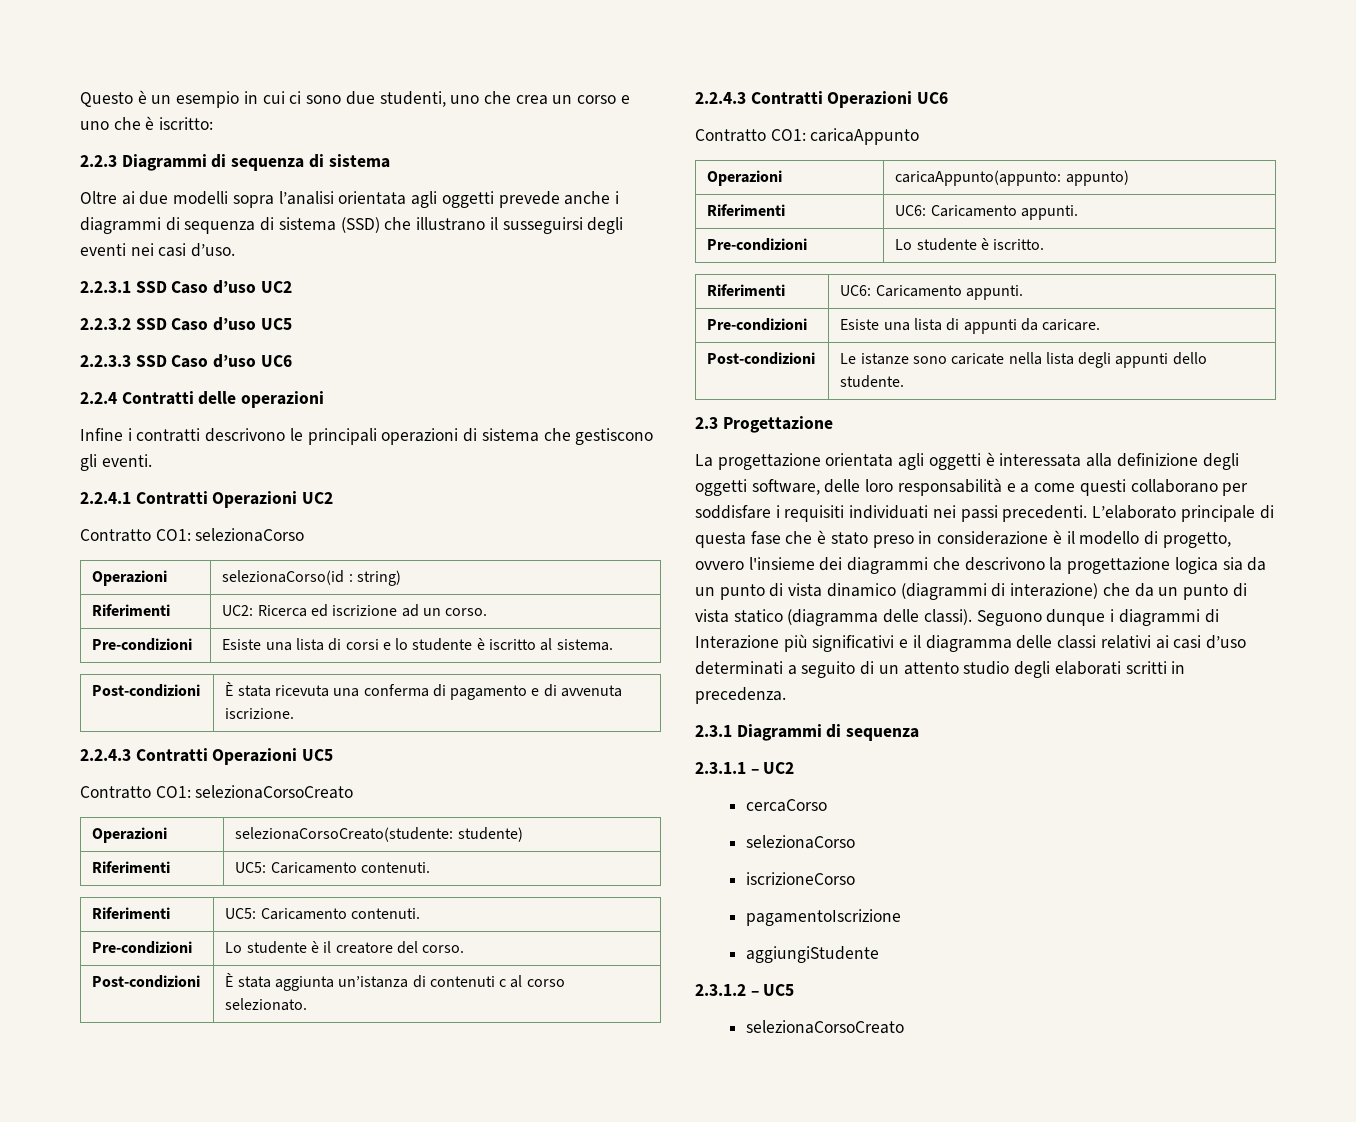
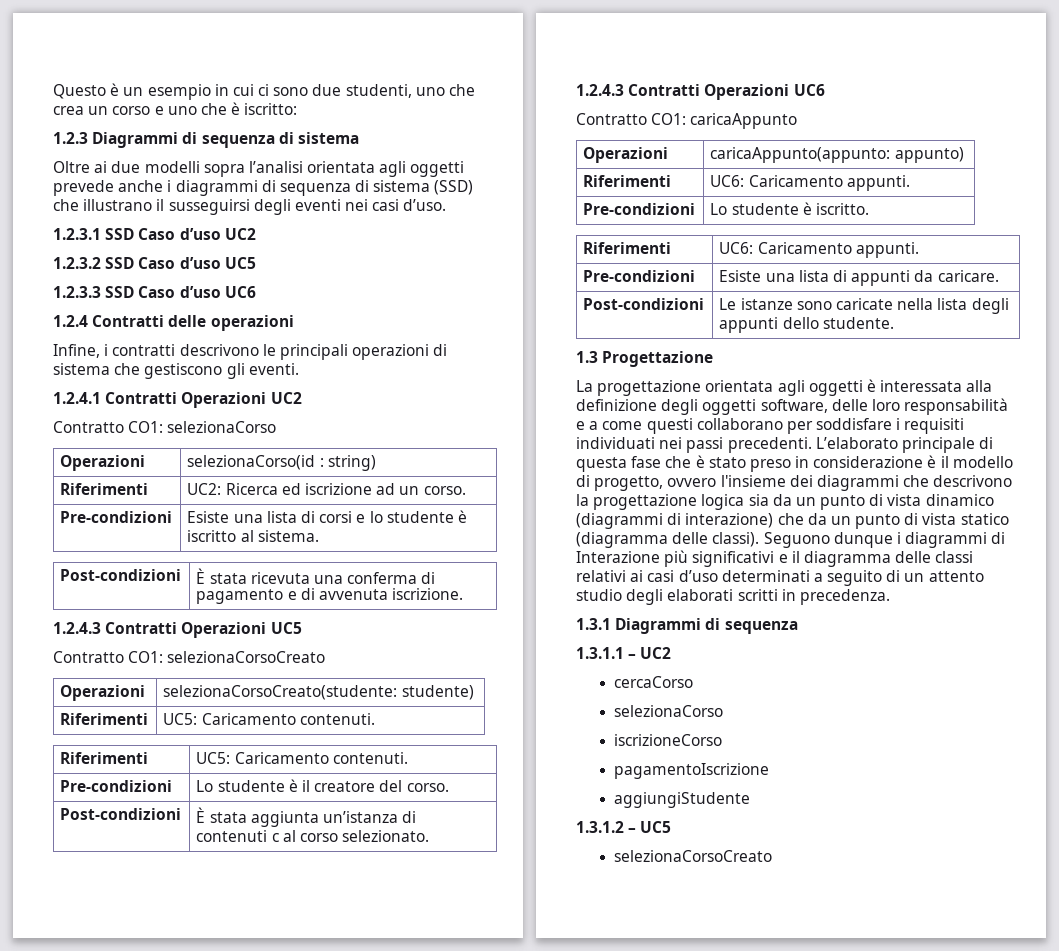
- 2.2.3 Diagrammi di sequenza di sistema
+ 1.2.3 Diagrammi di sequenza di sistema
- 2.2.3.1 SSD Caso d’uso UC2
+ 1.2.3.1 SSD Caso d’uso UC2
- 2.2.3.2 SSD Caso d’uso UC5
+ 1.2.3.2 SSD Caso d’uso UC5
- 2.2.3.3 SSD Caso d’uso UC6
+ 1.2.3.3 SSD Caso d’uso UC6
- 2.2.4 Contratti delle operazioni
+ 1.2.4 Contratti delle operazioni
- Infine i contratti descrivono le principali operazioni di sistema che gestiscono gli eventi.
+ Infine, i contratti descrivono le principali operazioni di sistema che gestiscono gli eventi.
- 2.2.4.1 Contratti Operazioni UC2
+ 1.2.4.1 Contratti Operazioni UC2
- 2.2.4.3 Contratti Operazioni UC5
+ 1.2.4.3 Contratti Operazioni UC5
- 2.2.4.3 Contratti Operazioni UC6
+ 1.2.4.3 Contratti Operazioni UC6
- 2.3 Progettazione
+ 1.3 Progettazione
- 2.3.1 Diagrammi di sequenza
+ 1.3.1 Diagrammi di sequenza
- 2.3.1.1 – UC2
+ 1.3.1.1 – UC2
- 2.3.1.2 – UC5
+ 1.3.1.2 – UC5

